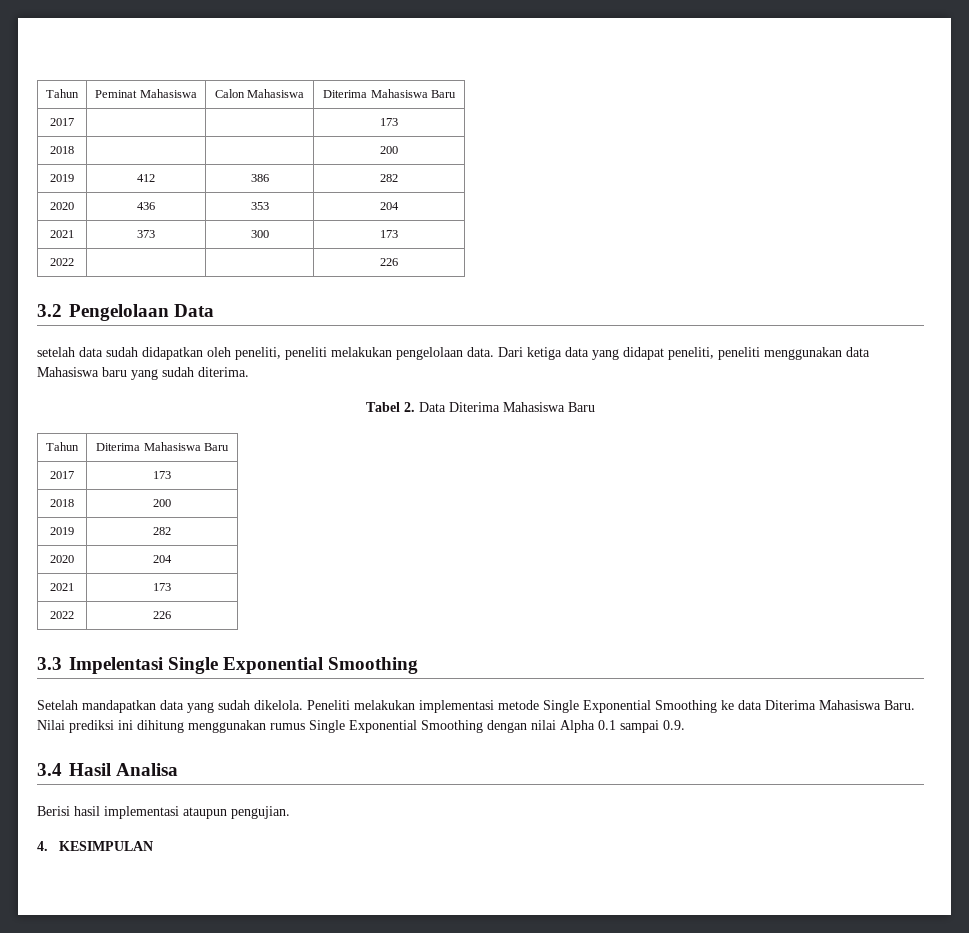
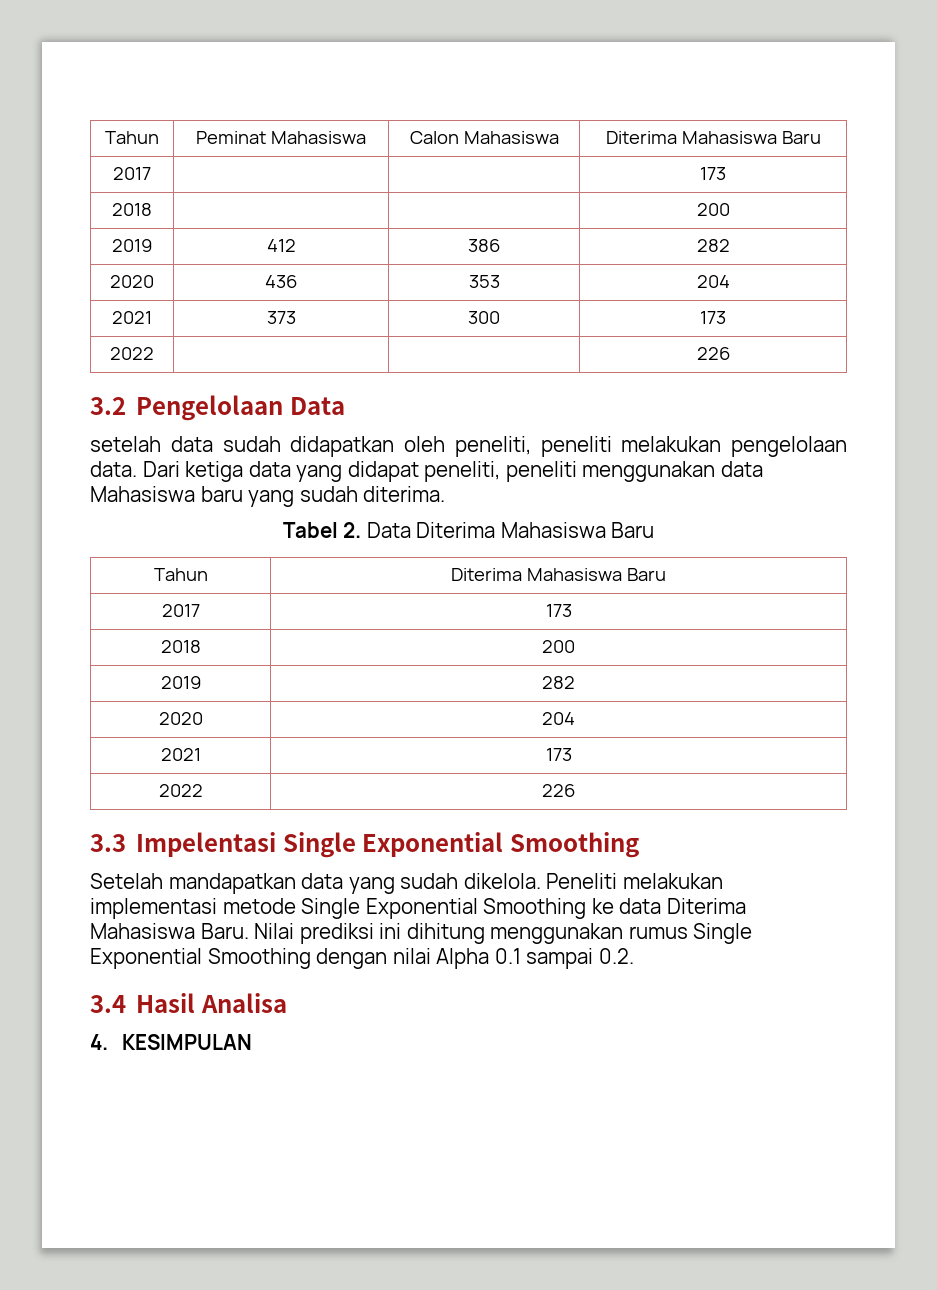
- Nilai prediksi ini dihitung menggunakan rumus Single Exponential Smoothing dengan nilai Alpha 0.1 sampai 0.9.
+ Nilai prediksi ini dihitung menggunakan rumus Single Exponential Smoothing dengan nilai Alpha 0.1 sampai 0.2.
- Berisi hasil implementasi ataupun pengujian.

